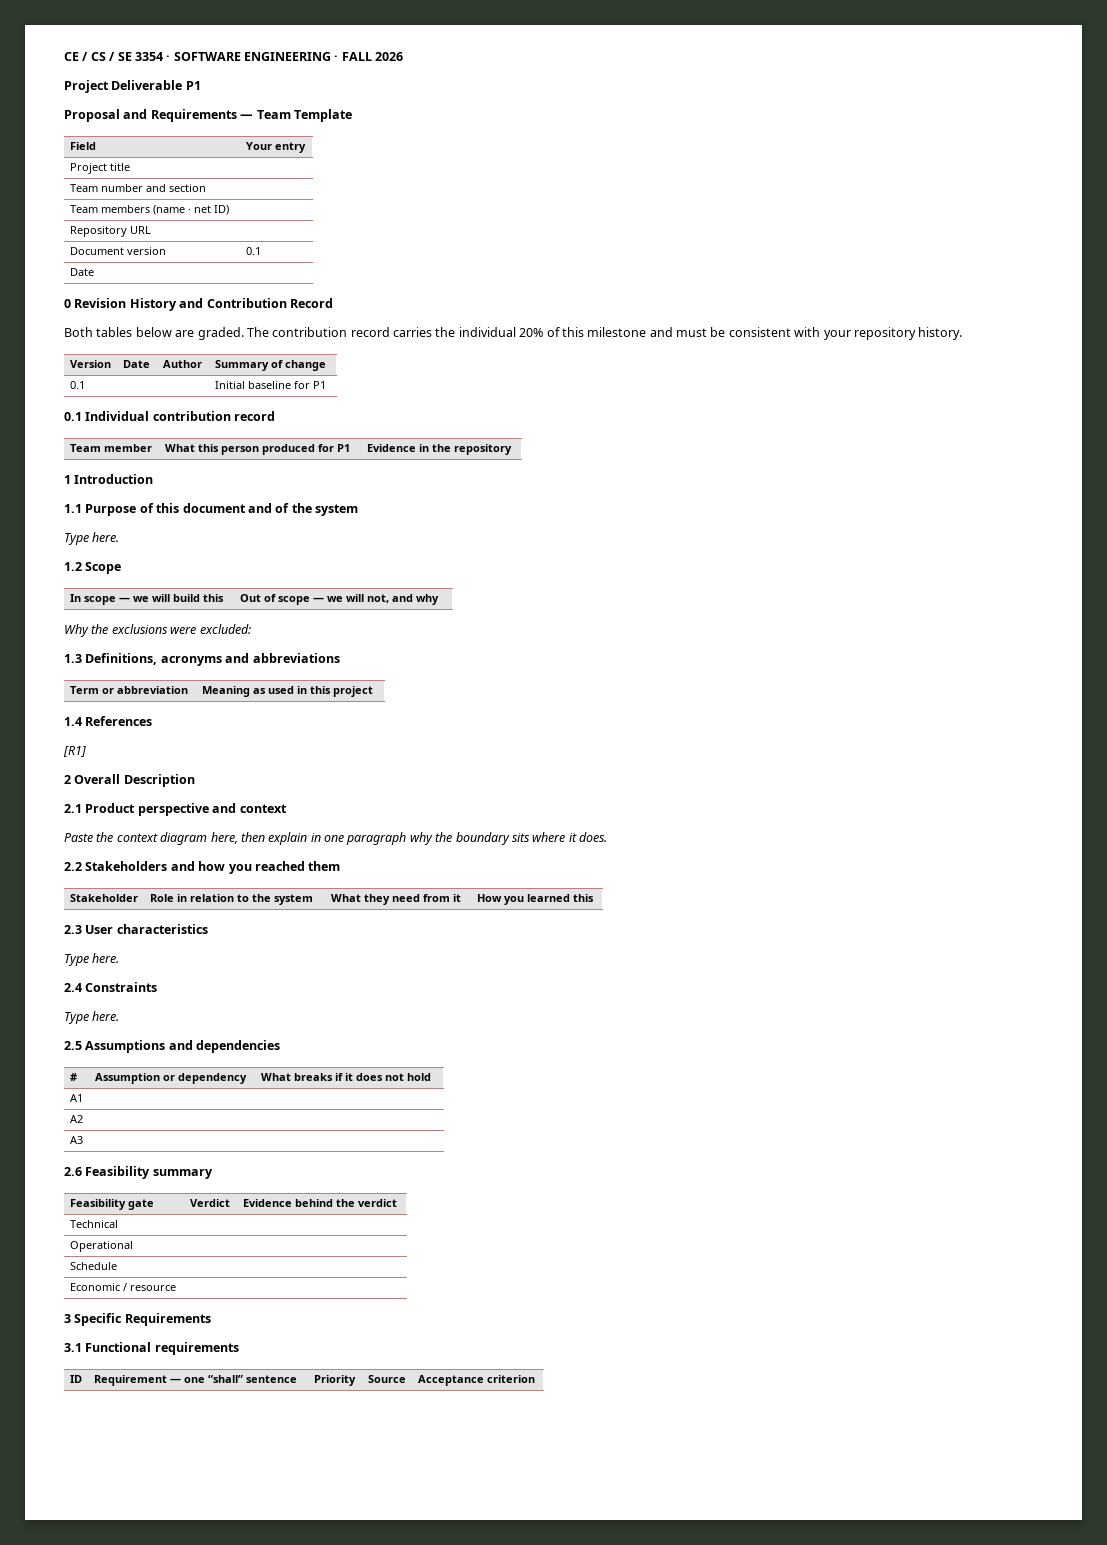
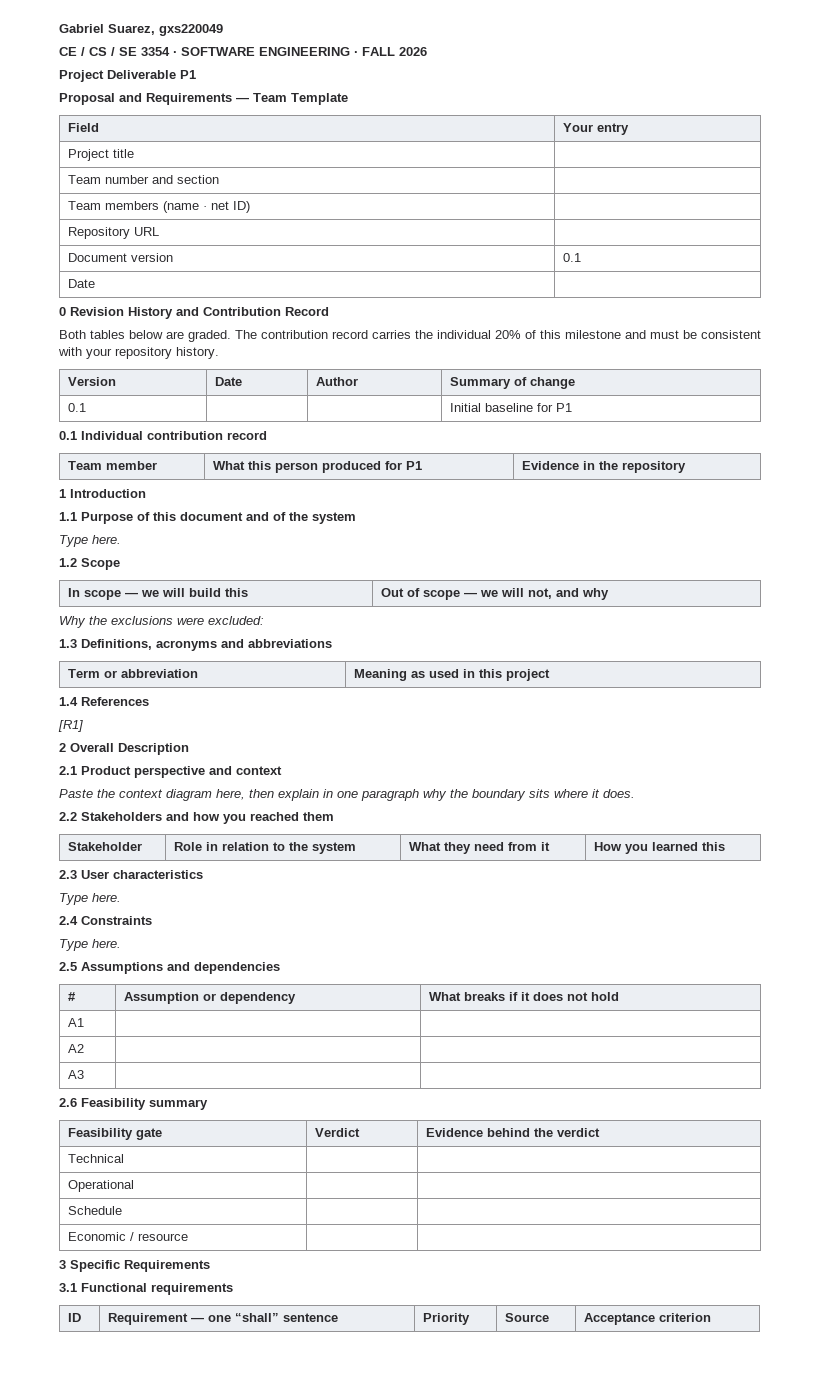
+ Gabriel Suarez, gxs220049

